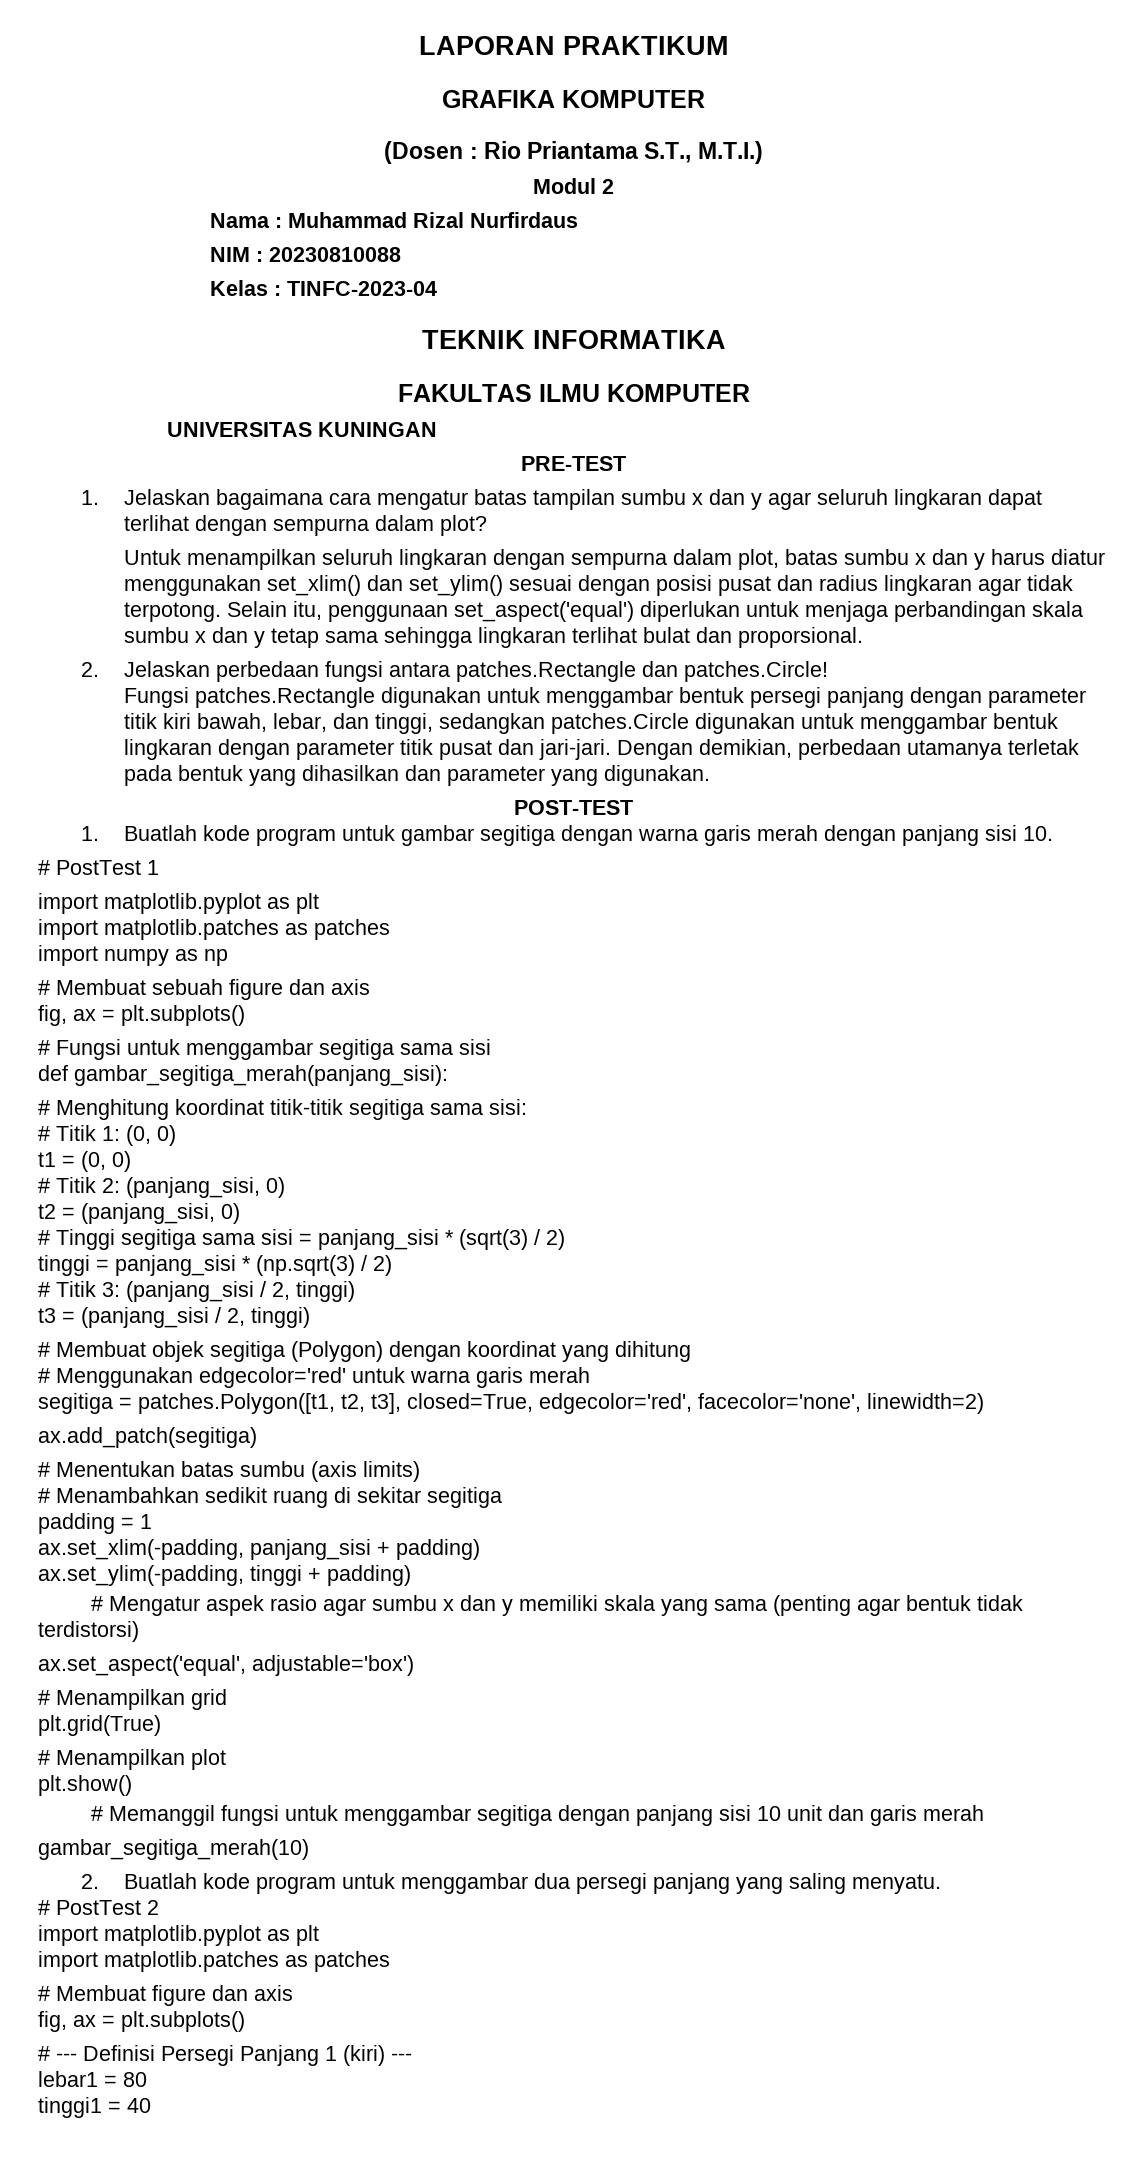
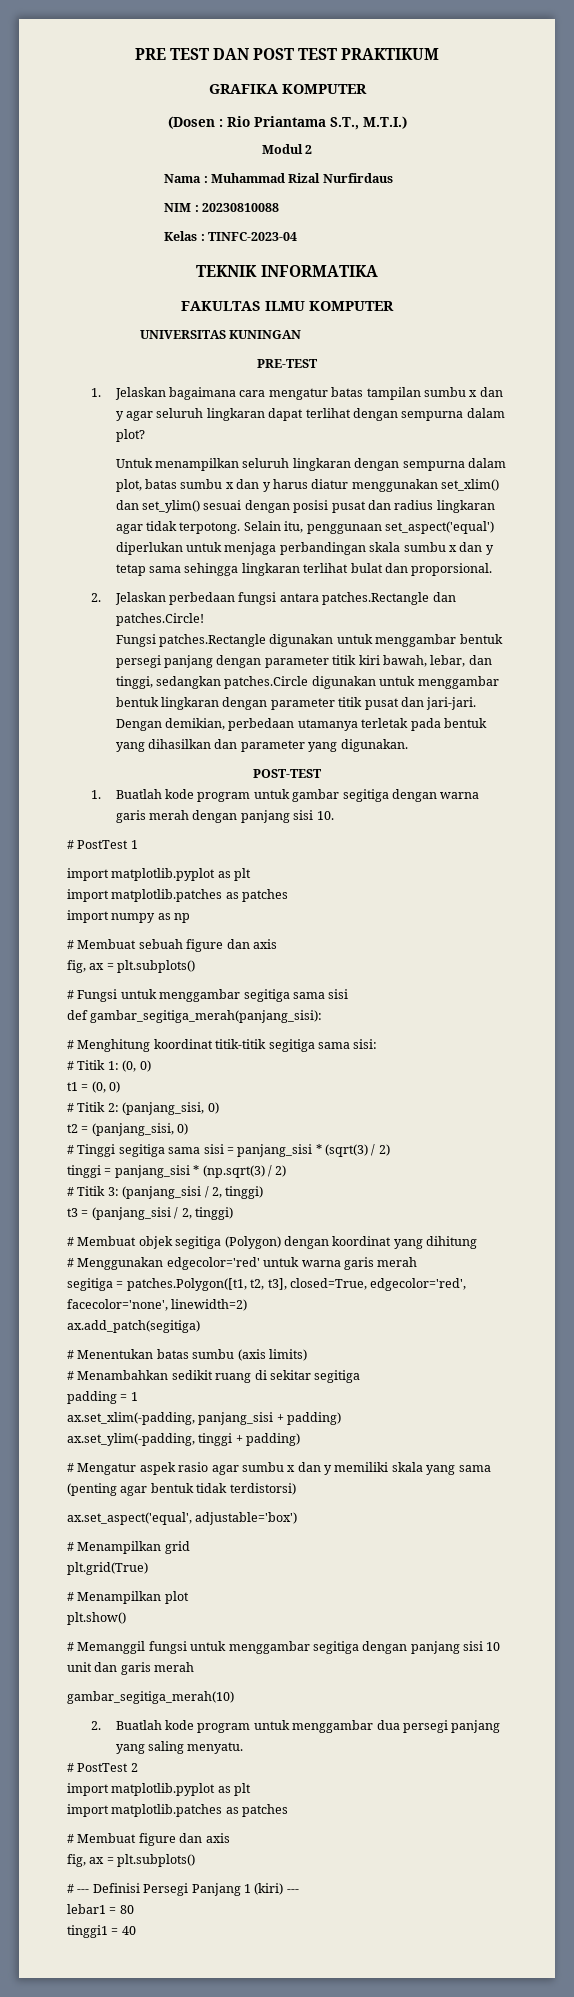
- LAPORAN PRAKTIKUM
+ PRE TEST DAN POST TEST PRAKTIKUM

